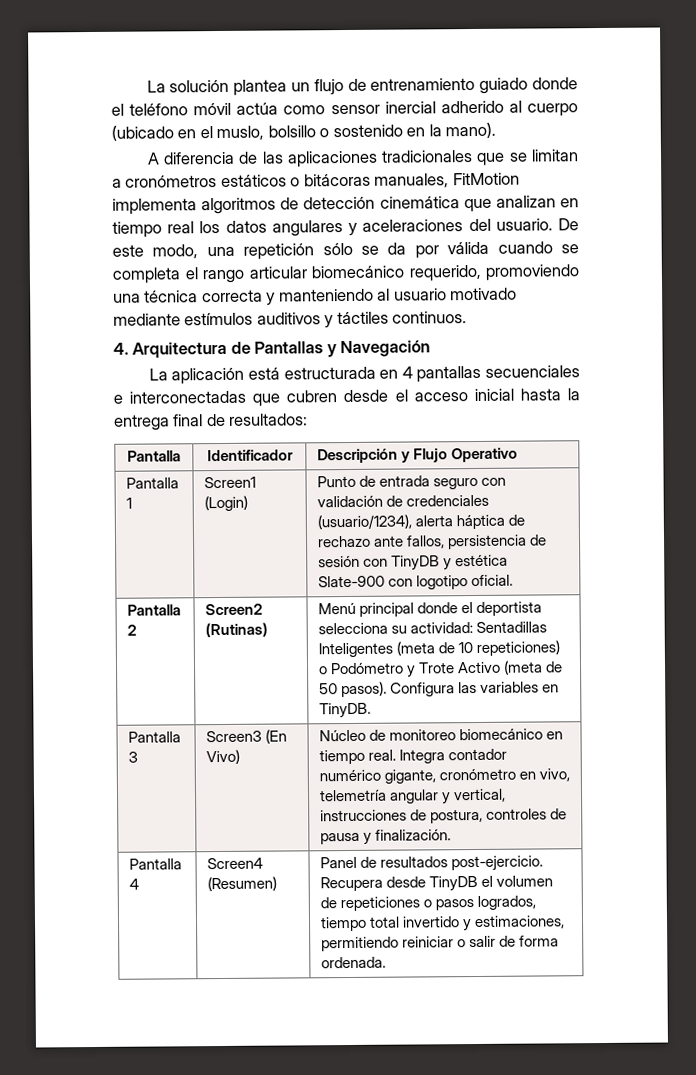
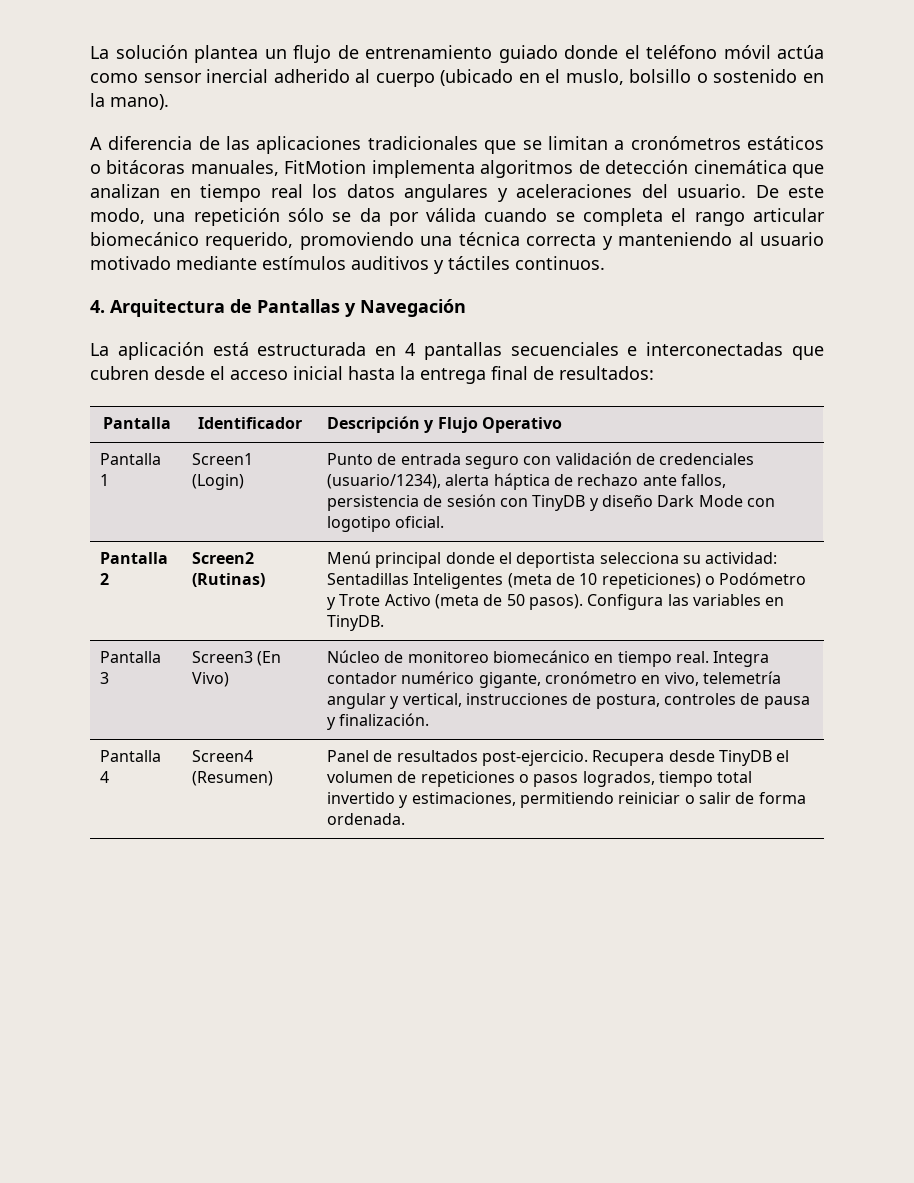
- Pantalla 1 | Screen1 (Login) | Punto de entrada seguro con validación de credenciales (usuario/1234), alerta háptica de rechazo ante fallos, persistencia de sesión con TinyDB y estética Slate-900 con logotipo oficial.
+ Pantalla 1 | Screen1 (Login) | Punto de entrada seguro con validación de credenciales (usuario/1234), alerta háptica de rechazo ante fallos, persistencia de sesión con TinyDB y diseño Dark Mode con logotipo oficial.

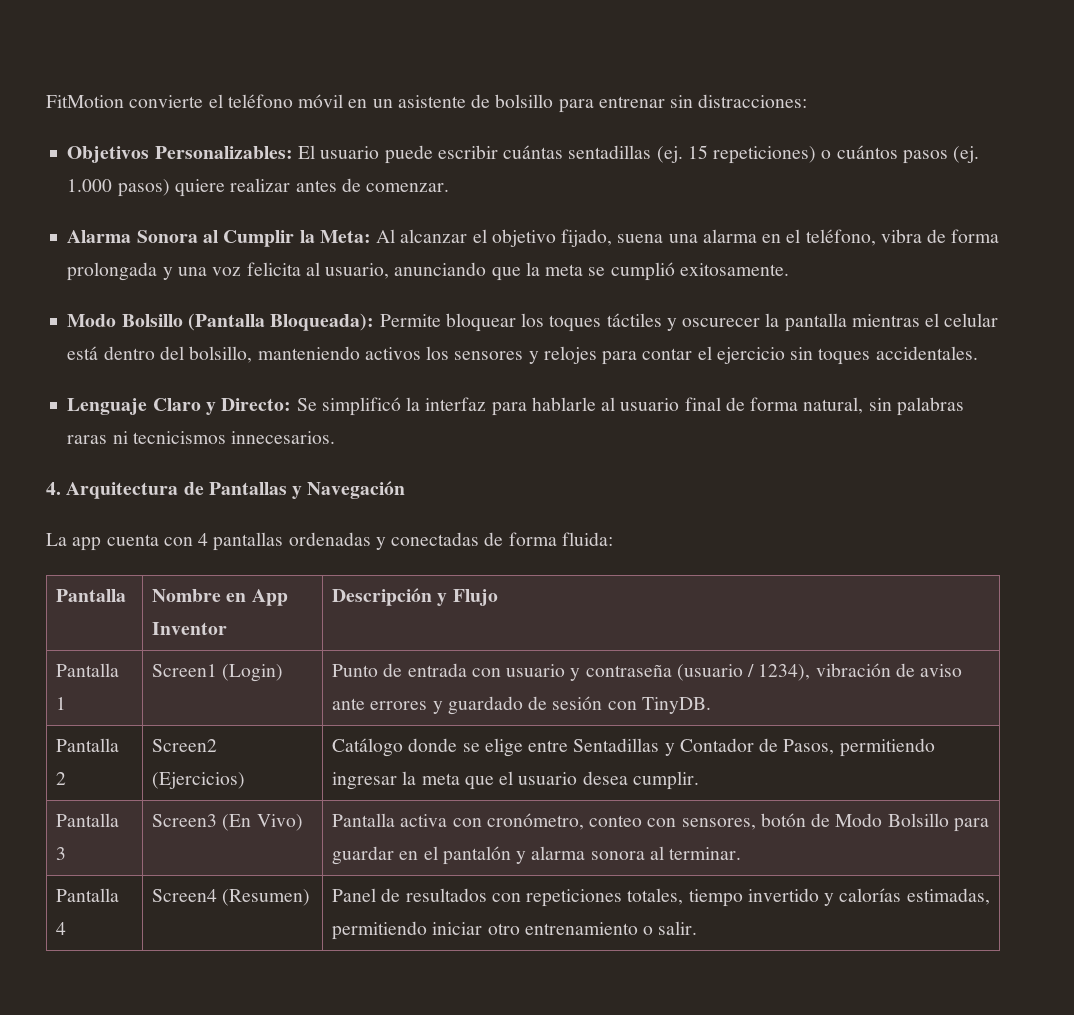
- La solución plantea un flujo de entrenamiento guiado donde el teléfono móvil actúa como sensor inercial adherido al cuerpo (ubicado en el muslo, bolsillo o sostenido en la mano).
- A diferencia de las aplicaciones tradicionales que se limitan a cronómetros estáticos o bitácoras manuales, FitMotion implementa algoritmos de detección cinemática que analizan en tiempo real los datos angulares y aceleraciones del usuario. De este modo, una repetición sólo se da por válida cuando se completa el rango articular biomecánico requerido, promoviendo una técnica correcta y manteniendo al usuario motivado mediante estímulos auditivos y táctiles continuos.
+ FitMotion convierte el teléfono móvil en un asistente de bolsillo para entrenar sin distracciones:
+ Objetivos Personalizables: El usuario puede escribir cuántas sentadillas (ej. 15 repeticiones) o cuántos pasos (ej. 1.000 pasos) quiere realizar antes de comenzar.
+ Alarma Sonora al Cumplir la Meta: Al alcanzar el objetivo fijado, suena una alarma en el teléfono, vibra de forma prolongada y una voz felicita al usuario, anunciando que la meta se cumplió exitosamente.
+ Modo Bolsillo (Pantalla Bloqueada): Permite bloquear los toques táctiles y oscurecer la pantalla mientras el celular está dentro del bolsillo, manteniendo activos los sensores y relojes para contar el ejercicio sin toques accidentales.
+ Lenguaje Claro y Directo: Se simplificó la interfaz para hablarle al usuario final de forma natural, sin palabras raras ni tecnicismos innecesarios.
- La aplicación está estructurada en 4 pantallas secuenciales e interconectadas que cubren desde el acceso inicial hasta la entrega final de resultados:
- Pantalla | Identificador | Descripción y Flujo Operativo
+ La app cuenta con 4 pantallas ordenadas y conectadas de forma fluida:
+ Pantalla | Nombre en App Inventor | Descripción y Flujo
- Pantalla 1 | Screen1 (Login) | Punto de entrada seguro con validación de credenciales (usuario/1234), alerta háptica de rechazo ante fallos, persistencia de sesión con TinyDB y diseño Dark Mode con logotipo oficial.
- Pantalla 2 | Screen2 (Rutinas) | Menú principal donde el deportista selecciona su actividad: Sentadillas Inteligentes (meta de 10 repeticiones) o Podómetro y Trote Activo (meta de 50 pasos). Configura las variables en TinyDB.
+ Pantalla 1 | Screen1 (Login) | Punto de entrada con usuario y contraseña (usuario / 1234), vibración de aviso ante errores y guardado de sesión con TinyDB.
+ Pantalla 2 | Screen2 (Ejercicios) | Catálogo donde se elige entre Sentadillas y Contador de Pasos, permitiendo ingresar la meta que el usuario desea cumplir.
- Pantalla 3 | Screen3 (En Vivo) | Núcleo de monitoreo biomecánico en tiempo real. Integra contador numérico gigante, cronómetro en vivo, telemetría angular y vertical, instrucciones de postura, controles de pausa y finalización.
+ Pantalla 3 | Screen3 (En Vivo) | Pantalla activa con cronómetro, conteo con sensores, botón de Modo Bolsillo para guardar en el pantalón y alarma sonora al terminar.
- Pantalla 4 | Screen4 (Resumen) | Panel de resultados post-ejercicio. Recupera desde TinyDB el volumen de repeticiones o pasos logrados, tiempo total invertido y estimaciones, permitiendo reiniciar o salir de forma ordenada.
+ Pantalla 4 | Screen4 (Resumen) | Panel de resultados con repeticiones totales, tiempo invertido y calorías estimadas, permitiendo iniciar otro entrenamiento o salir.

